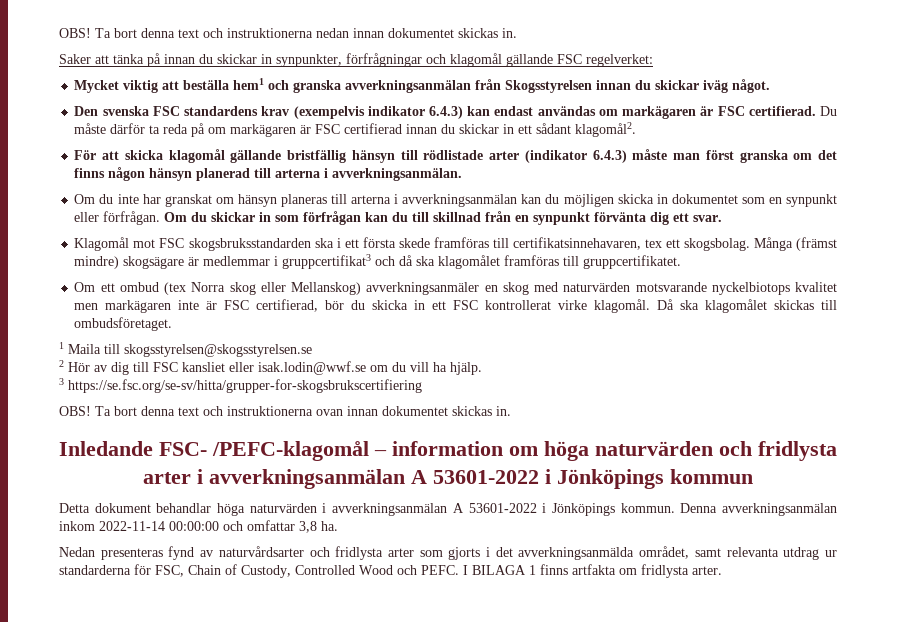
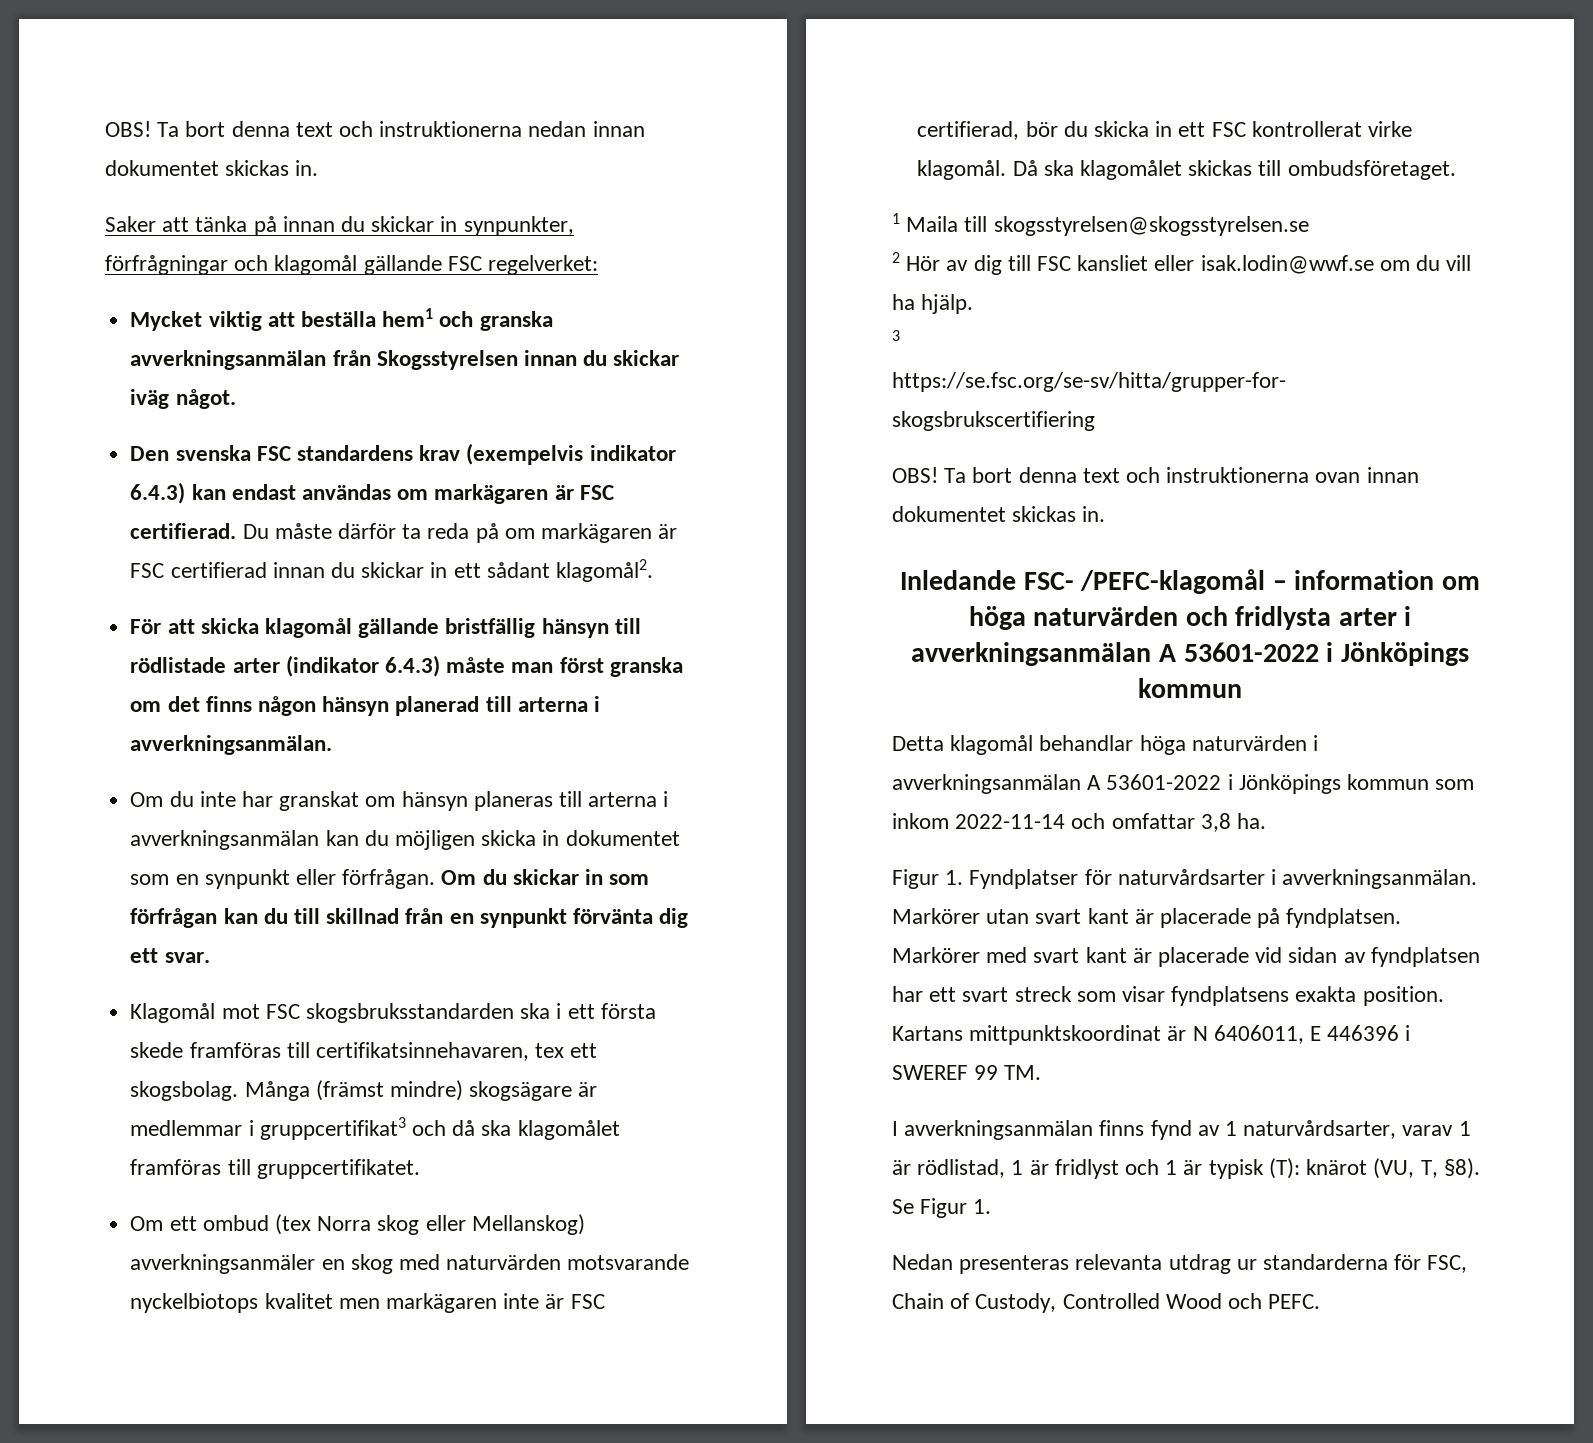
- Detta dokument behandlar höga naturvärden i avverkningsanmälan A 53601-2022 i Jönköpings kommun. Denna avverkningsanmälan inkom 2022-11-14 00:00:00 och omfattar 3,8 ha.
+ Detta klagomål behandlar höga naturvärden i avverkningsanmälan A 53601-2022 i Jönköpings kommun som inkom 2022-11-14 och omfattar 3,8 ha.
- Nedan presenteras fynd av naturvårdsarter och fridlysta arter som gjorts i det avverkningsanmälda området, samt relevanta utdrag ur standarderna för FSC, Chain of Custody, Controlled Wood och PEFC. I BILAGA 1 finns artfakta om fridlysta arter.
+ Figur 1. Fyndplatser för naturvårdsarter i avverkningsanmälan. Markörer utan svart kant är placerade på fyndplatsen. Markörer med svart kant är placerade vid sidan av fyndplatsen har ett svart streck som visar fyndplatsens exakta position. Kartans mittpunktskoordinat är N 6406011, E 446396 i SWEREF 99 TM.
+ I avverkningsanmälan finns fynd av 1 naturvårdsarter, varav 1 är rödlistad, 1 är fridlyst och 1 är typisk (T): knärot (VU, T, §8). Se Figur 1.
+ Nedan presenteras relevanta utdrag ur standarderna för FSC, Chain of Custody, Controlled Wood och PEFC.

